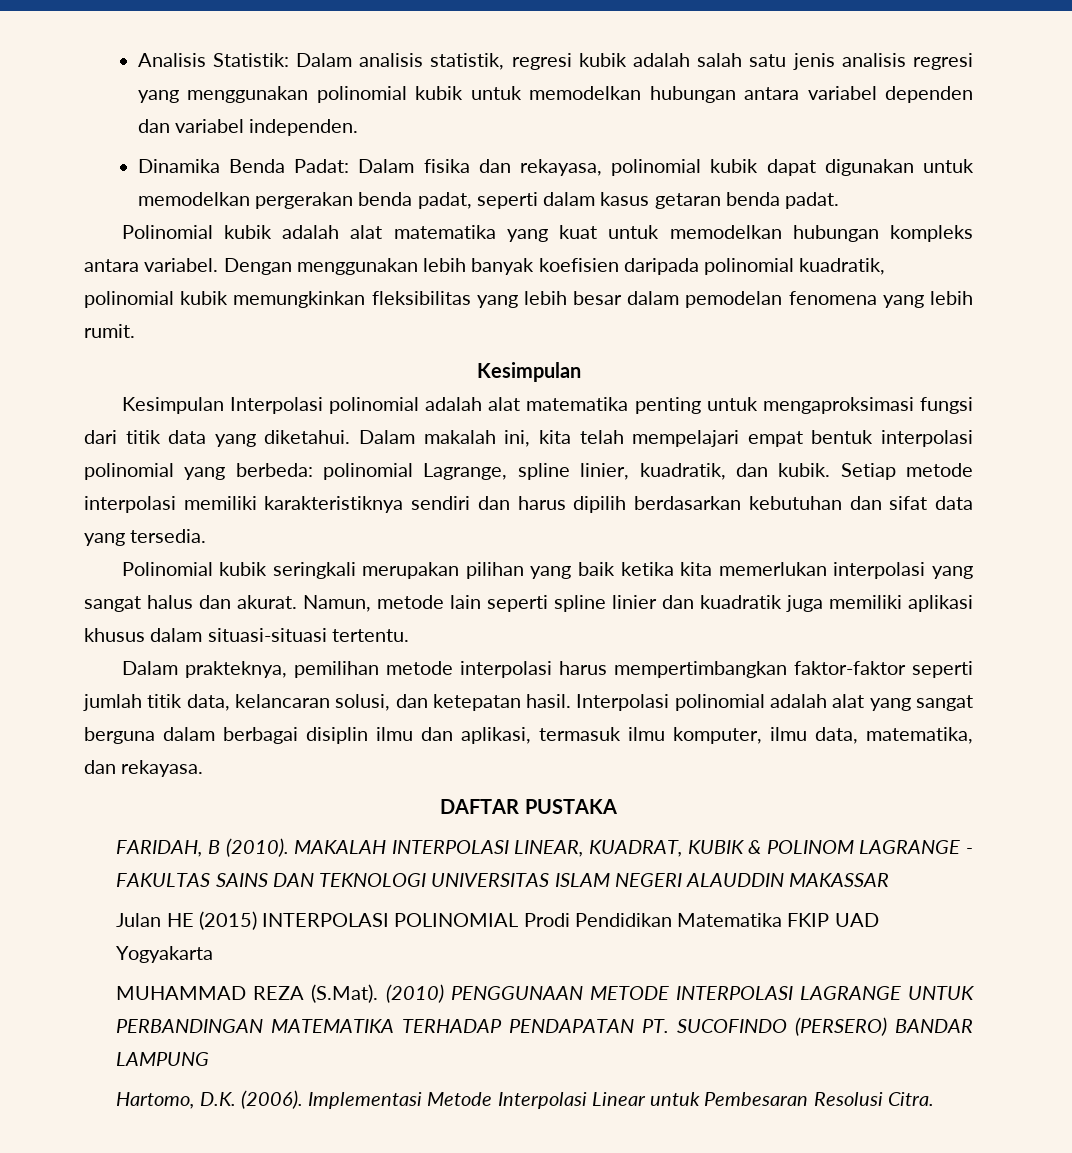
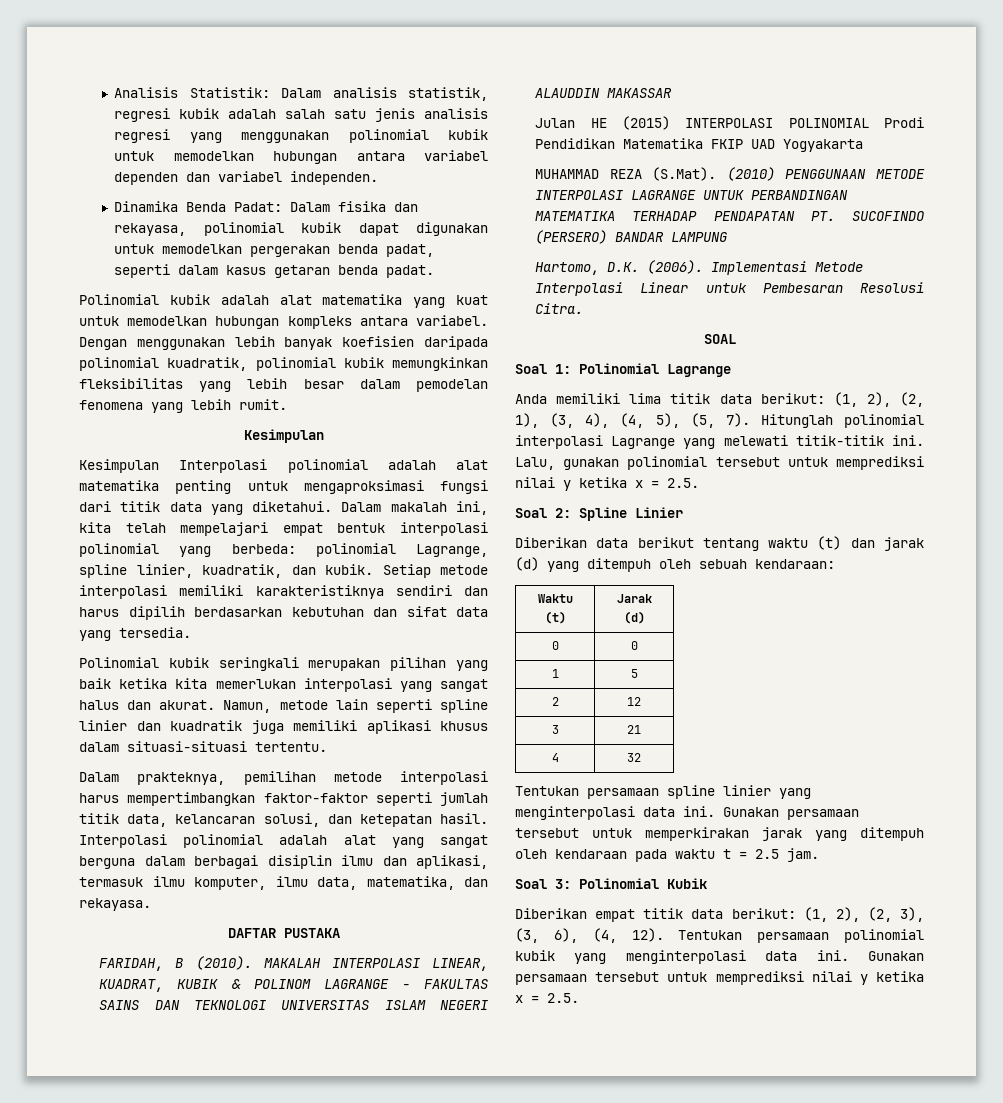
+ SOAL
+ Soal 1: Polinomial Lagrange
+ Anda memiliki lima titik data berikut: (1, 2), (2, 1), (3, 4), (4, 5), (5, 7). Hitunglah polinomial interpolasi Lagrange yang melewati titik-titik ini. Lalu, gunakan polinomial tersebut untuk memprediksi nilai y ketika x = 2.5.
+ Soal 2: Spline Linier
+ Diberikan data berikut tentang waktu (t) dan jarak (d) yang ditempuh oleh sebuah kendaraan:
+ Waktu (t) | Jarak (d)
+ 0 | 0
+ 1 | 5
+ 2 | 12
+ 3 | 21
+ 4 | 32
+ Tentukan persamaan spline linier yang menginterpolasi data ini. Gunakan persamaan tersebut untuk memperkirakan jarak yang ditempuh oleh kendaraan pada waktu t = 2.5 jam.
+ Soal 3: Polinomial Kubik
+ Diberikan empat titik data berikut: (1, 2), (2, 3), (3, 6), (4, 12). Tentukan persamaan polinomial kubik yang menginterpolasi data ini. Gunakan persamaan tersebut untuk memprediksi nilai y ketika x = 2.5.

